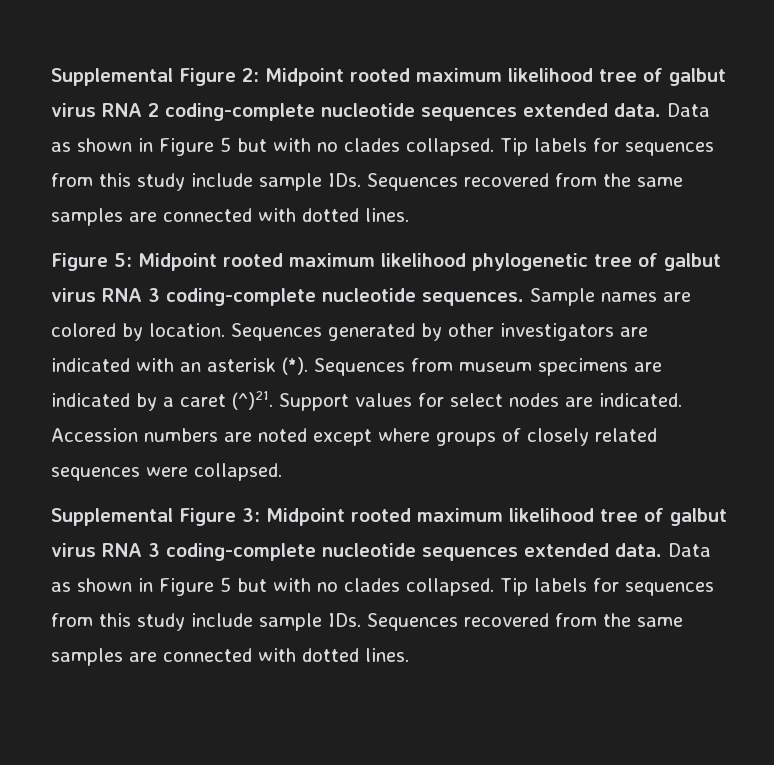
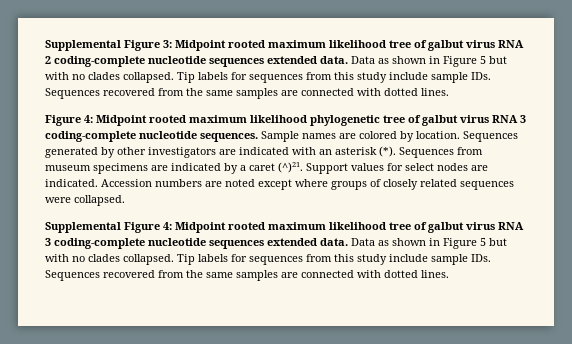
- Supplemental Figure 2: Midpoint rooted maximum likelihood tree of galbut virus RNA 2 coding-complete nucleotide sequences extended data.
+ Supplemental Figure 3: Midpoint rooted maximum likelihood tree of galbut virus RNA 2 coding-complete nucleotide sequences extended data.
- Figure 5: Midpoint rooted maximum likelihood phylogenetic tree of galbut virus RNA 3 coding-complete nucleotide sequences.
+ Figure 4: Midpoint rooted maximum likelihood phylogenetic tree of galbut virus RNA 3 coding-complete nucleotide sequences.
- Supplemental Figure 3: Midpoint rooted maximum likelihood tree of galbut virus RNA 3 coding-complete nucleotide sequences extended data.
+ Supplemental Figure 4: Midpoint rooted maximum likelihood tree of galbut virus RNA 3 coding-complete nucleotide sequences extended data.

